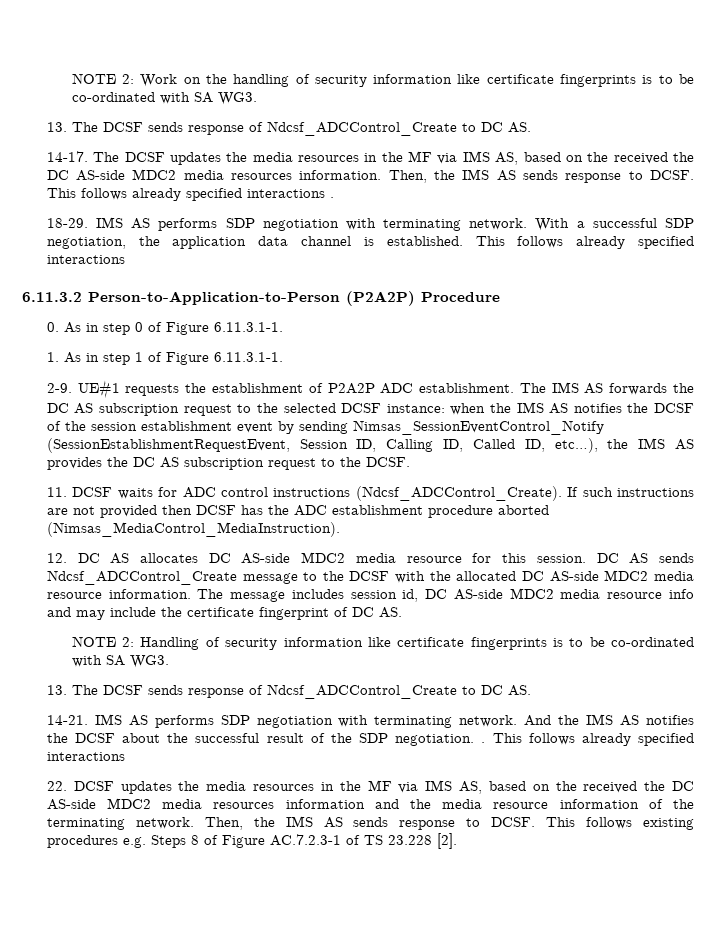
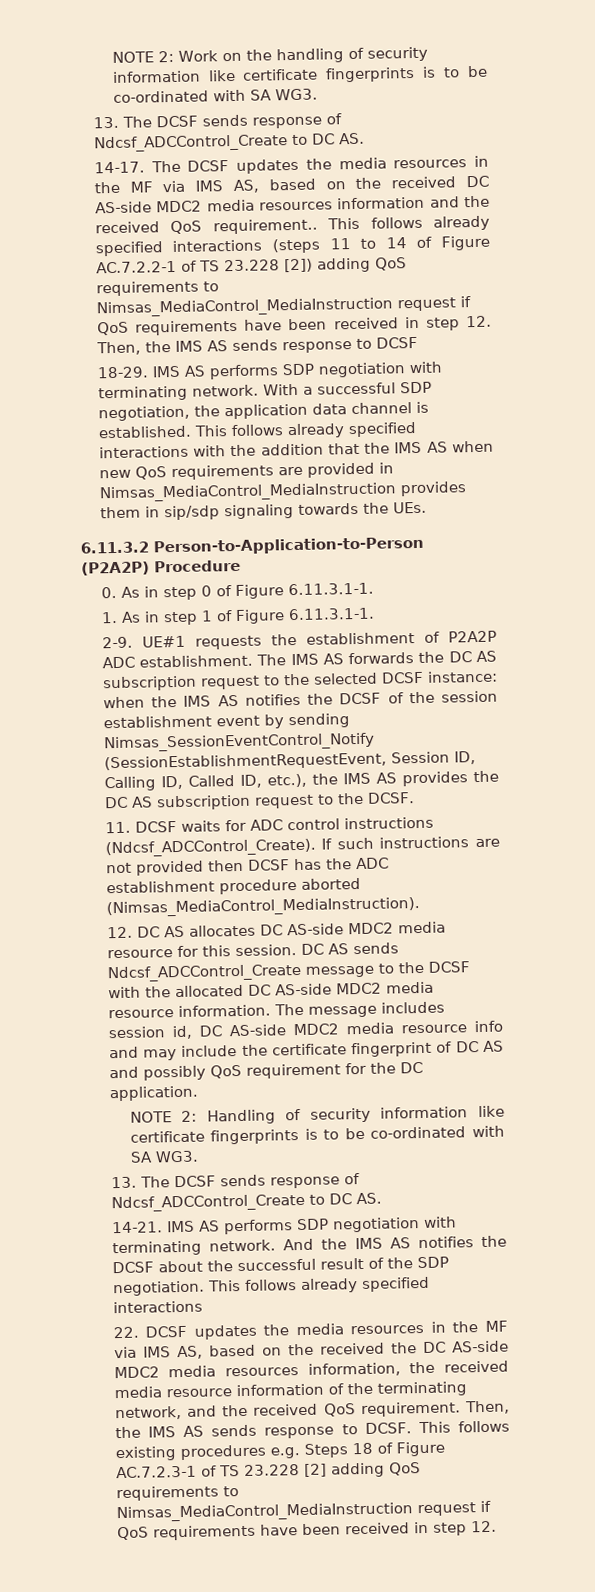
- The DCSF updates the media resources in the MF via IMS AS, based on the received the DC AS-side MDC2 media resources information. Then, the IMS AS sends response to DCSF. This follows already specified interactions .
+ The DCSF updates the media resources in the MF via IMS AS, based on the received DC AS-side MDC2 media resources information and the received QoS requirement.. This follows already specified interactions (steps 11 to 14 of Figure AC.7.2.2-1 of TS 23.228 [2]) adding QoS requirements to Nimsas_MediaControl_MediaInstruction request if QoS requirements have been received in step 12. Then, the IMS AS sends response to DCSF
- With a successful SDP negotiation, the application data channel is established. This follows already specified interactions
+ With a successful SDP negotiation, the application data channel is established. This follows already specified interactions with the addition that the IMS AS when new QoS requirements are provided in Nimsas_MediaControl_MediaInstruction provides them in sip/sdp signaling towards the UEs.
- The IMS AS forwards the DC AS subscription request to the selected DCSF instance: when the IMS AS notifies the DCSF of the session establishment event by sending Nimsas_SessionEventControl_Notify (SessionEstablishmentRequestEvent, Session ID, Calling ID, Called ID, etc…), the IMS AS provides the DC AS subscription request to the DCSF.
+ The IMS AS forwards the DC AS subscription request to the selected DCSF instance: when the IMS AS notifies the DCSF of the session establishment event by sending Nimsas_SessionEventControl_Notify (SessionEstablishmentRequestEvent, Session ID, Calling ID, Called ID, etc.), the IMS AS provides the DC AS subscription request to the DCSF.
- The message includes session id, DC AS-side MDC2 media resource info and may include the certificate fingerprint of DC AS.
+ The message includes session id, DC AS-side MDC2 media resource info and may include the certificate fingerprint of DC AS and possibly QoS requirement for the DC application.
- And the IMS AS notifies the DCSF about the successful result of the SDP negotiation. .
+ And the IMS AS notifies the DCSF about the successful result of the SDP negotiation.
- 22. DCSF updates the media resources in the MF via IMS AS, based on the received the DC AS-side MDC2 media resources information and the media resource information of the terminating network.
+ 22. DCSF updates the media resources in the MF via IMS AS, based on the received the DC AS-side MDC2 media resources information, the received media resource information of the terminating network, and the received QoS requirement.
- This follows existing procedures e.g. Steps 8 of Figure AC.7.2.3-1 of TS 23.228 [2].
+ This follows existing procedures e.g. Steps 18 of Figure AC.7.2.3-1 of TS 23.228 [2] adding QoS requirements to Nimsas_MediaControl_MediaInstruction request if QoS requirements have been received in step 12.

